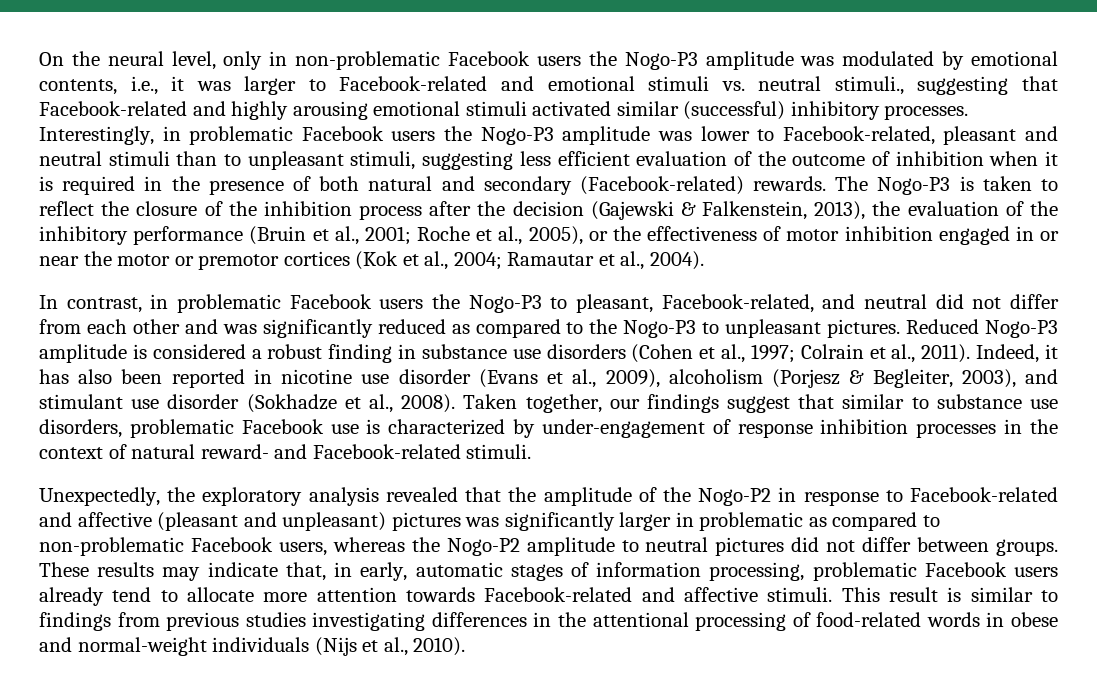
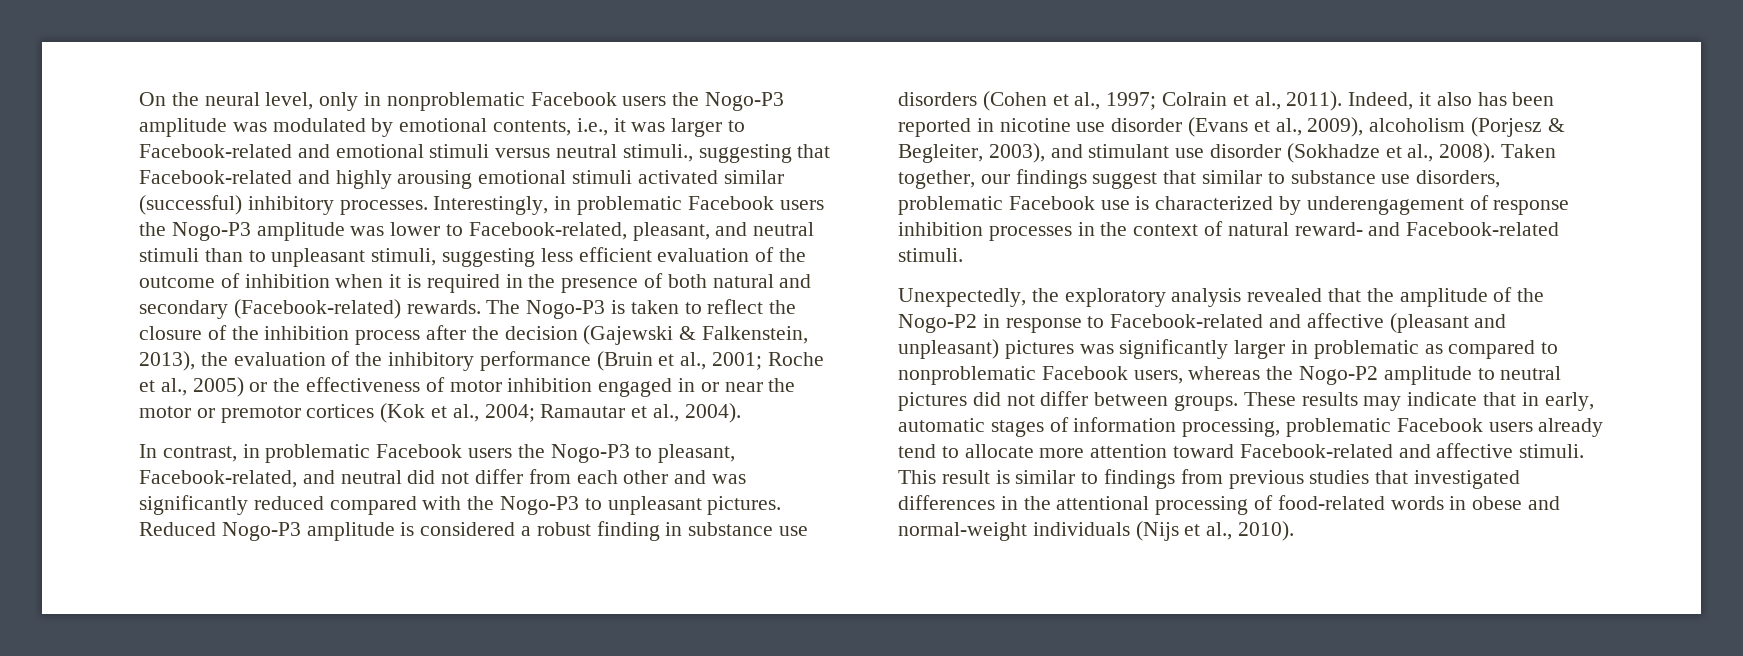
- On the neural level, only in non-problematic Facebook users the Nogo-P3 amplitude was modulated by emotional contents, i.e., it was larger to Facebook-related and emotional stimuli vs. neutral stimuli., suggesting that Facebook-related and highly arousing emotional stimuli activated similar (successful) inhibitory processes.
+ On the neural level, only in nonproblematic Facebook users the Nogo-P3 amplitude was modulated by emotional contents, i.e., it was larger to Facebook-related and emotional stimuli versus neutral stimuli., suggesting that Facebook-related and highly arousing emotional stimuli activated similar (successful) inhibitory processes.
- Interestingly, in problematic Facebook users the Nogo-P3 amplitude was lower to Facebook-related, pleasant and neutral stimuli than to unpleasant stimuli, suggesting less efficient evaluation of the outcome of inhibition when it is required in the presence of both natural and secondary (Facebook-related) rewards.
+ Interestingly, in problematic Facebook users the Nogo-P3 amplitude was lower to Facebook-related, pleasant, and neutral stimuli than to unpleasant stimuli, suggesting less efficient evaluation of the outcome of inhibition when it is required in the presence of both natural and secondary (Facebook-related) rewards.
- The Nogo-P3 is taken to reflect the closure of the inhibition process after the decision (Gajewski & Falkenstein, 2013), the evaluation of the inhibitory performance (Bruin et al., 2001; Roche et al., 2005), or the effectiveness of motor inhibition engaged in or near the motor or premotor cortices (Kok et al., 2004; Ramautar et al., 2004).
+ The Nogo-P3 is taken to reflect the closure of the inhibition process after the decision (Gajewski & Falkenstein, 2013), the evaluation of the inhibitory performance (Bruin et al., 2001; Roche et al., 2005) or the effectiveness of motor inhibition engaged in or near the motor or premotor cortices (Kok et al., 2004; Ramautar et al., 2004).
- In contrast, in problematic Facebook users the Nogo-P3 to pleasant, Facebook-related, and neutral did not differ from each other and was significantly reduced as compared to the Nogo-P3 to unpleasant pictures.
+ In contrast, in problematic Facebook users the Nogo-P3 to pleasant, Facebook-related, and neutral did not differ from each other and was significantly reduced compared with the Nogo-P3 to unpleasant pictures.
- Indeed, it has also been reported in nicotine use disorder (Evans et al., 2009), alcoholism (Porjesz & Begleiter, 2003), and stimulant use disorder (Sokhadze et al., 2008).
+ Indeed, it also has been reported in nicotine use disorder (Evans et al., 2009), alcoholism (Porjesz & Begleiter, 2003), and stimulant use disorder (Sokhadze et al., 2008).
- Taken together, our findings suggest that similar to substance use disorders, problematic Facebook use is characterized by under-engagement of response inhibition processes in the context of natural reward- and Facebook-related stimuli.
+ Taken together, our findings suggest that similar to substance use disorders, problematic Facebook use is characterized by underengagement of response inhibition processes in the context of natural reward- and Facebook-related stimuli.
- Unexpectedly, the exploratory analysis revealed that the amplitude of the Nogo-P2 in response to Facebook-related and affective (pleasant and unpleasant) pictures was significantly larger in problematic as compared to non-problematic Facebook users, whereas the Nogo-P2 amplitude to neutral pictures did not differ between groups.
+ Unexpectedly, the exploratory analysis revealed that the amplitude of the Nogo-P2 in response to Facebook-related and affective (pleasant and unpleasant) pictures was significantly larger in problematic as compared to nonproblematic Facebook users, whereas the Nogo-P2 amplitude to neutral pictures did not differ between groups.
- These results may indicate that, in early, automatic stages of information processing, problematic Facebook users already tend to allocate more attention towards Facebook-related and affective stimuli.
+ These results may indicate that in early, automatic stages of information processing, problematic Facebook users already tend to allocate more attention toward Facebook-related and affective stimuli.
- This result is similar to findings from previous studies investigating differences in the attentional processing of food-related words in obese and normal-weight individuals (Nijs et al., 2010).
+ This result is similar to findings from previous studies that investigated differences in the attentional processing of food-related words in obese and normal-weight individuals (Nijs et al., 2010).

